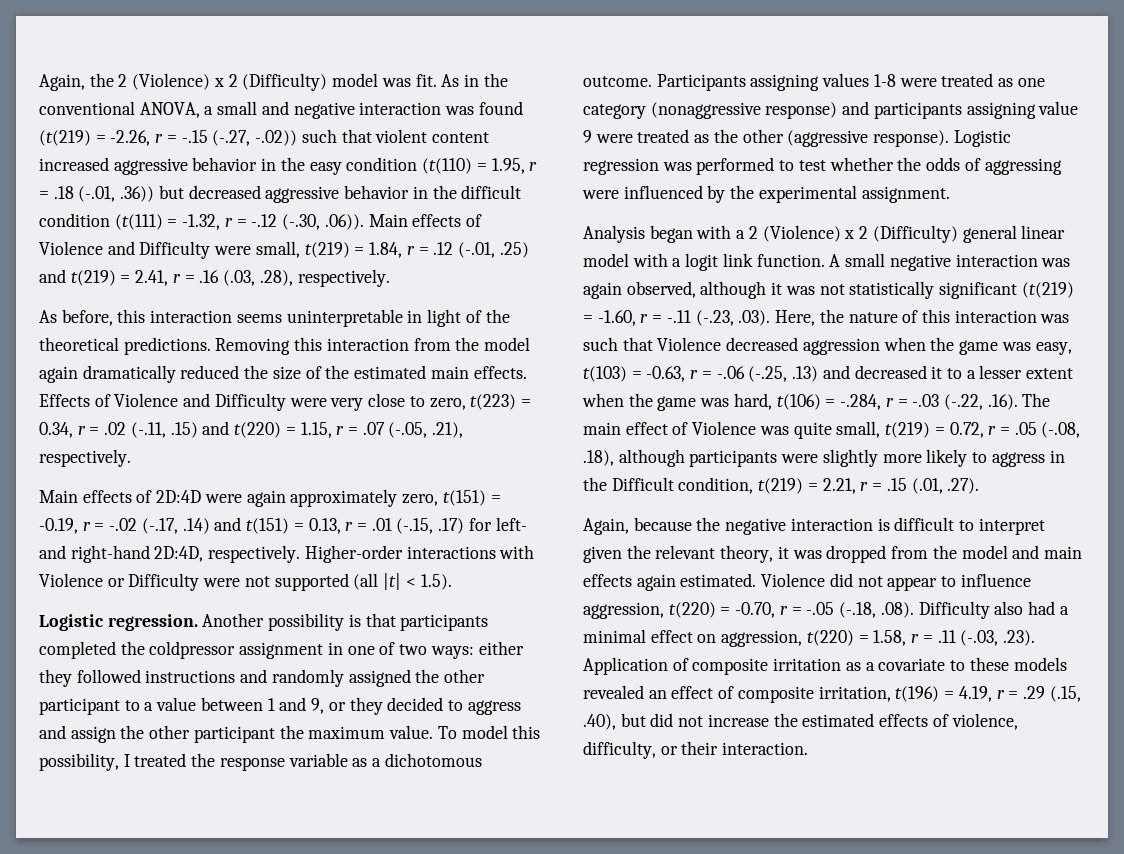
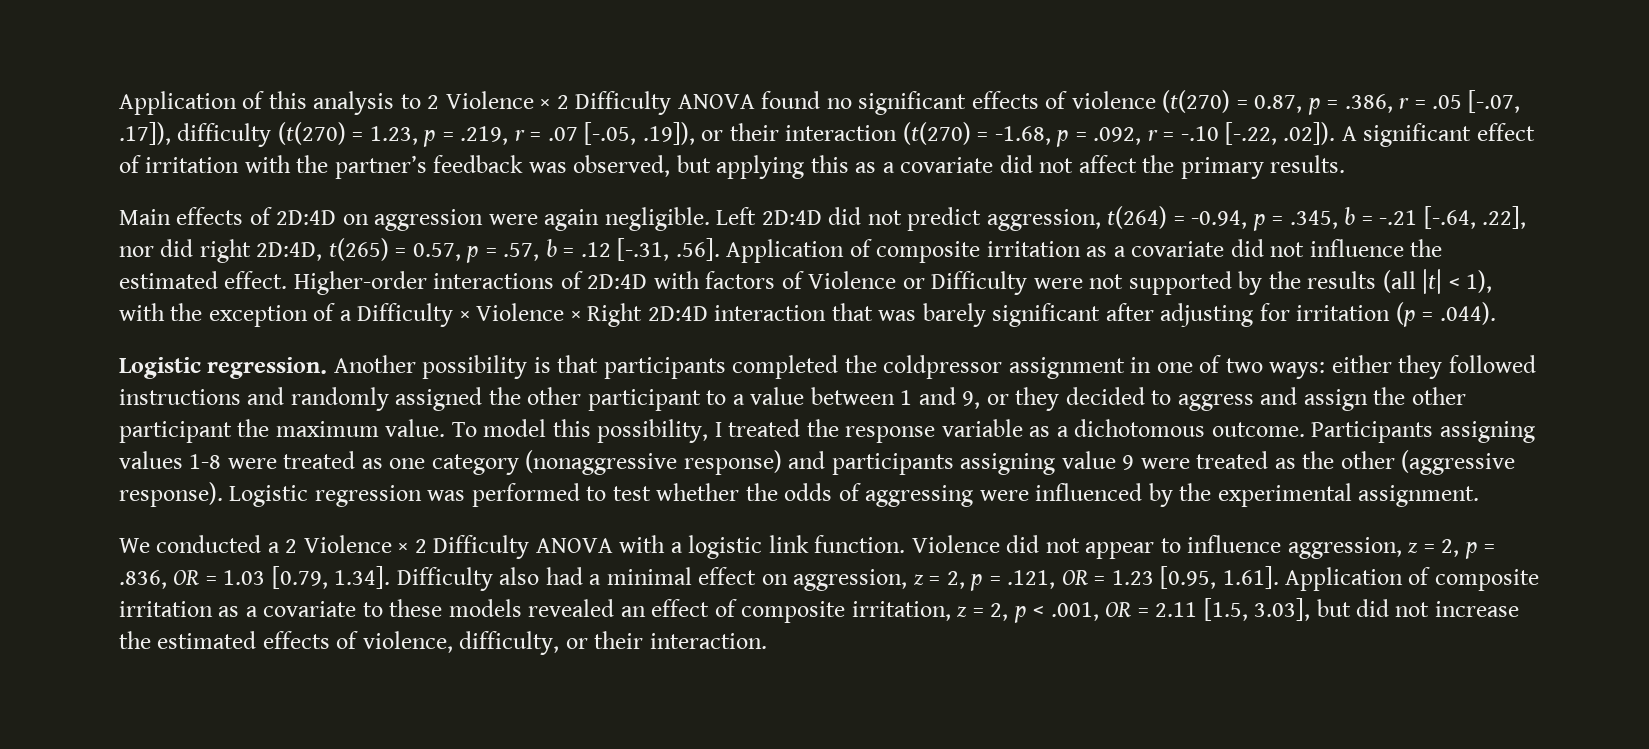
- Again, the 2 (Violence) x 2 (Difficulty) model was fit. As in the conventional ANOVA, a small and negative interaction was found (t(219) = -2.26, r = -.15 (-.27, -.02)) such that violent content increased aggressive behavior in the easy condition (t(110) = 1.95, r = .18 (-.01, .36)) but decreased aggressive behavior in the difficult condition (t(111) = -1.32, r = -.12 (-.30, .06)). Main effects of Violence and Difficulty were small, t(219) = 1.84, r = .12 (-.01, .25) and t(219) = 2.41, r = .16 (.03, .28), respectively.
- As before, this interaction seems uninterpretable in light of the theoretical predictions. Removing this interaction from the model again dramatically reduced the size of the estimated main effects. Effects of Violence and Difficulty were very close to zero, t(223) = 0.34, r = .02 (-.11, .15) and t(220) = 1.15, r = .07 (-.05, .21), respectively.
- Main effects of 2D:4D were again approximately zero, t(151) = -0.19, r = -.02 (-.17, .14) and t(151) = 0.13, r = .01 (-.15, .17) for left- and right-hand 2D:4D, respectively. Higher-order interactions with Violence or Difficulty were not supported (all |t| < 1.5).
+ Application of this analysis to 2 Violence × 2 Difficulty ANOVA found no significant effects of violence (t(270) = 0.87, p = .386, r = .05 [-.07, .17]), difficulty (t(270) = 1.23, p = .219, r = .07 [-.05, .19]), or their interaction (t(270) = -1.68, p = .092, r = -.10 [-.22, .02]). A significant effect of irritation with the partner’s feedback was observed, but applying this as a covariate did not affect the primary results.
+ Main effects of 2D:4D on aggression were again negligible. Left 2D:4D did not predict aggression, t(264) = -0.94, p = .345, b = -.21 [-.64, .22], nor did right 2D:4D, t(265) = 0.57, p = .57, b = .12 [-.31, .56]. Application of composite irritation as a covariate did not influence the estimated effect. Higher-order interactions of 2D:4D with factors of Violence or Difficulty were not supported by the results (all |t| < 1), with the exception of a Difficulty × Violence × Right 2D:4D interaction that was barely significant after adjusting for irritation (p = .044).
- Analysis began with a 2 (Violence) x 2 (Difficulty) general linear model with a logit link function. A small negative interaction was again observed, although it was not statistically significant (t(219) = -1.60, r = -.11 (-.23, .03). Here, the nature of this interaction was such that Violence decreased aggression when the game was easy, t(103) = -0.63, r = -.06 (-.25, .13) and decreased it to a lesser extent when the game was hard, t(106) = -.284, r = -.03 (-.22, .16). The main effect of Violence was quite small, t(219) = 0.72, r = .05 (-.08, .18), although participants were slightly more likely to aggress in the Difficult condition, t(219) = 2.21, r = .15 (.01, .27).
- Again, because the negative interaction is difficult to interpret given the relevant theory, it was dropped from the model and main effects again estimated.
+ We conducted a 2 Violence × 2 Difficulty ANOVA with a logistic link function.
- Violence did not appear to influence aggression, t(220) = -0.70, r = -.05 (-.18, .08). Difficulty also had a minimal effect on aggression, t(220) = 1.58, r = .11 (-.03, .23). Application of composite irritation as a covariate to these models revealed an effect of composite irritation, t(196) = 4.19, r = .29 (.15, .40), but did not increase the estimated effects of violence, difficulty, or their interaction.
+ Violence did not appear to influence aggression, z = 2, p = .836, OR = 1.03 [0.79, 1.34]. Difficulty also had a minimal effect on aggression, z = 2, p = .121, OR = 1.23 [0.95, 1.61]. Application of composite irritation as a covariate to these models revealed an effect of composite irritation, z = 2, p < .001, OR = 2.11 [1.5, 3.03], but did not increase the estimated effects of violence, difficulty, or their interaction.

